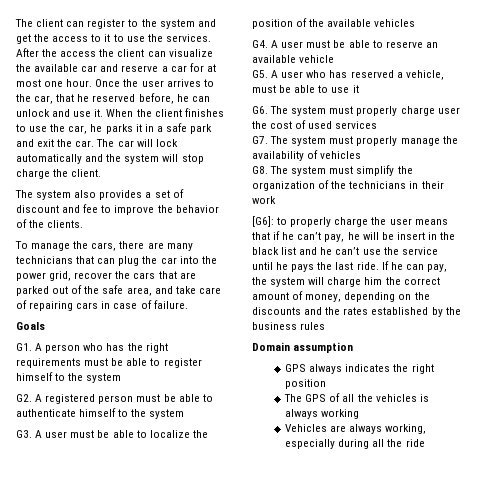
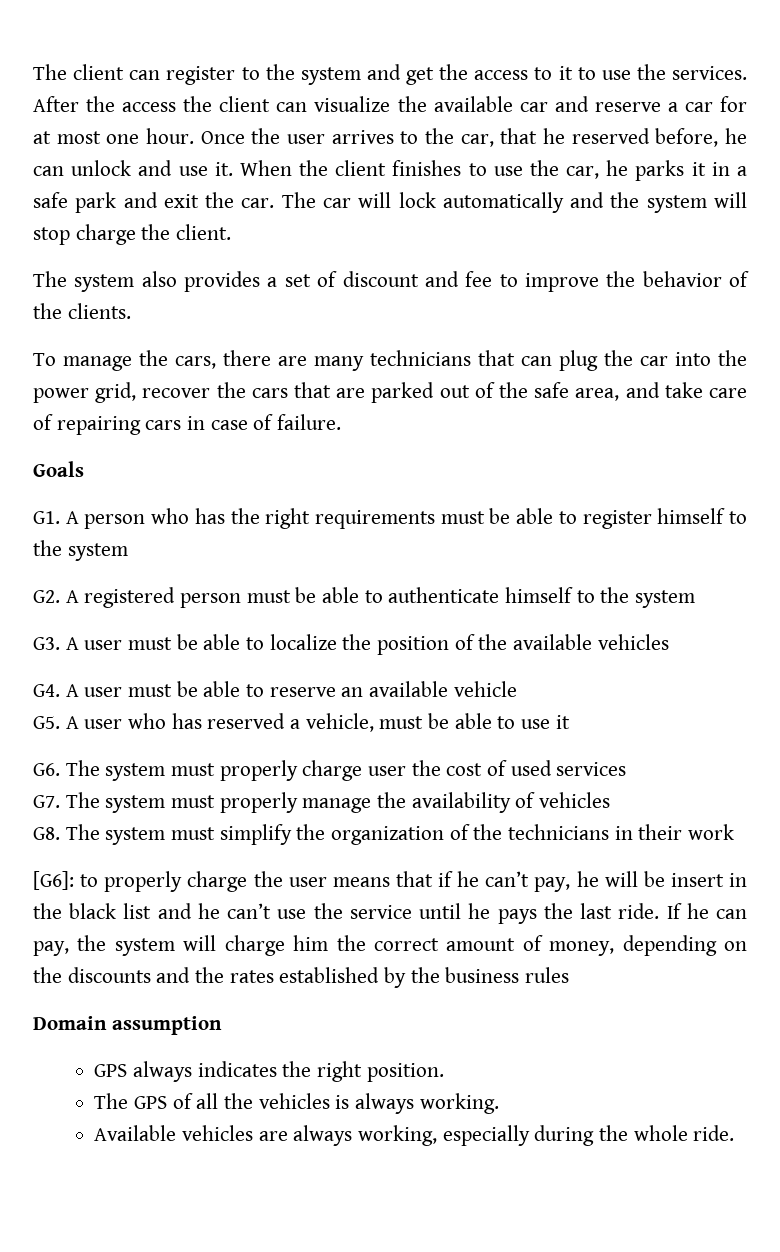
- GPS always indicates the right position
+ GPS always indicates the right position.
- The GPS of all the vehicles is always working
- Vehicles are always working, especially during all the ride
+ The GPS of all the vehicles is always working.
+ Available vehicles are always working, especially during the whole ride.

